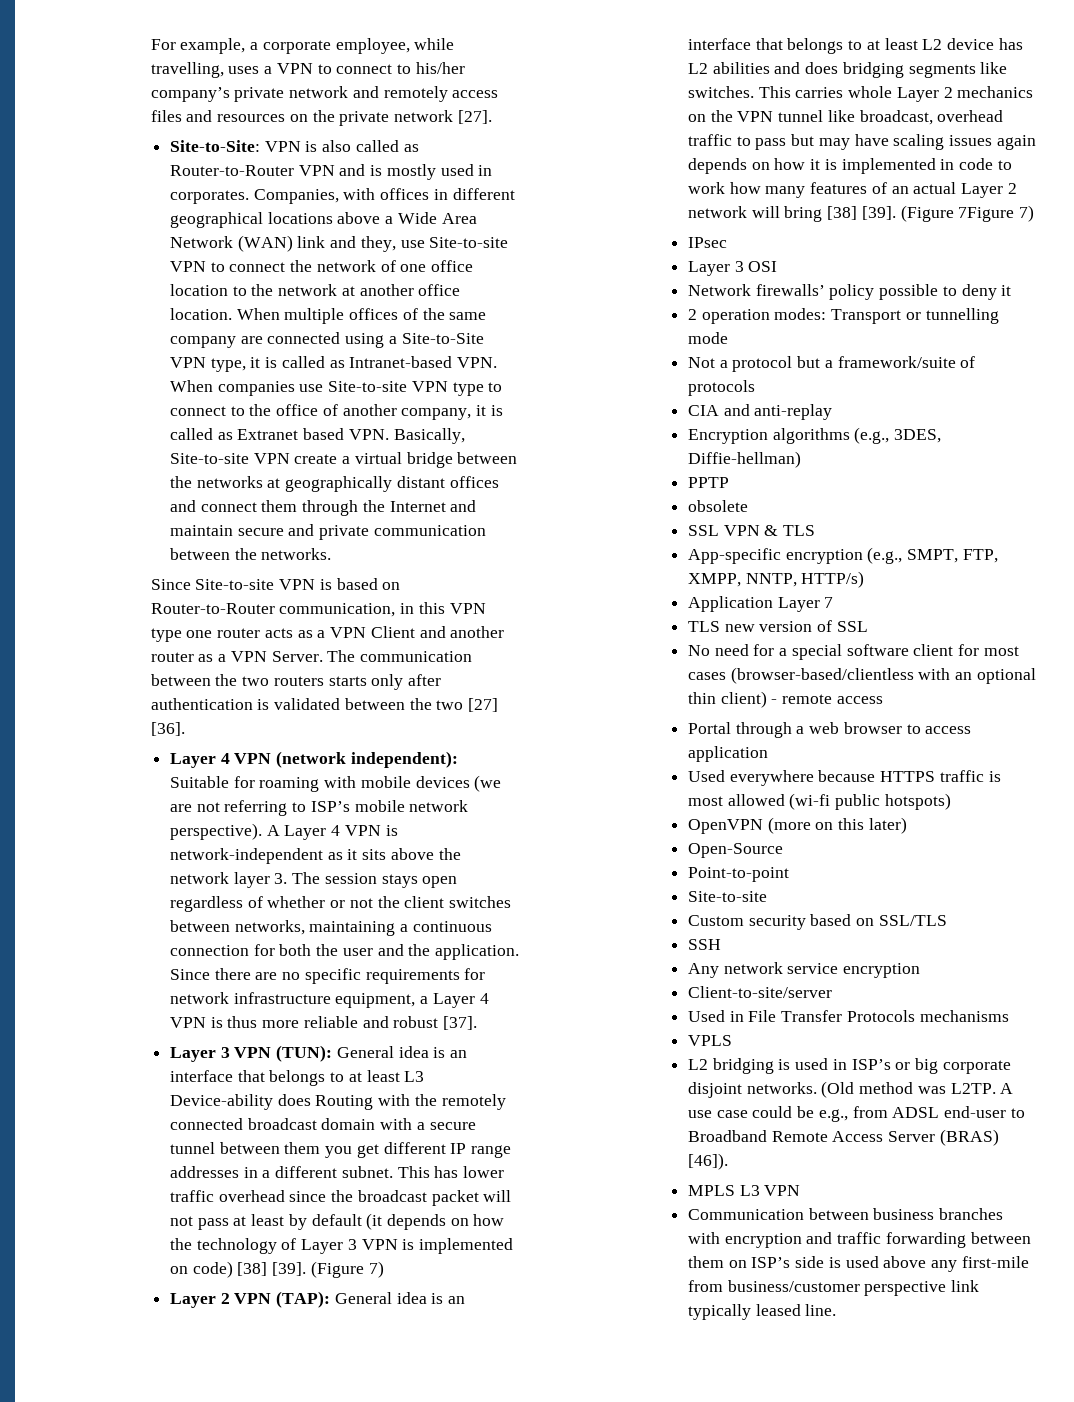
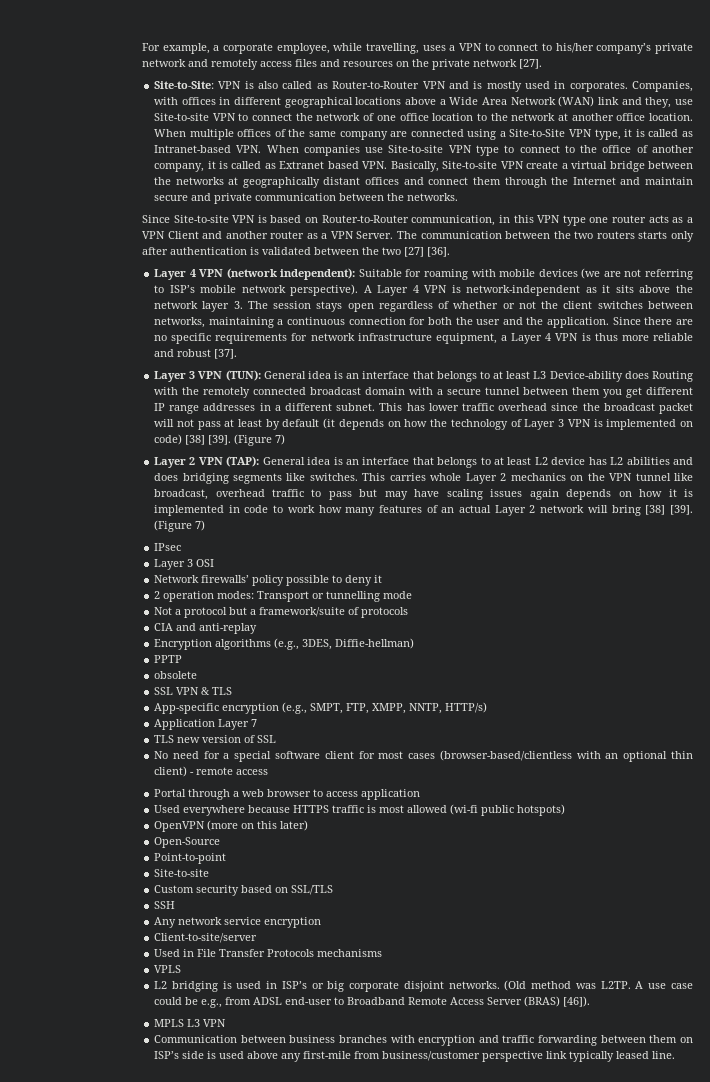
- This carries whole Layer 2 mechanics on the VPN tunnel like broadcast, overhead traffic to pass but may have scaling issues again depends on how it is implemented in code to work how many features of an actual Layer 2 network will bring [38] [39]. (Figure 7Figure 7)
+ This carries whole Layer 2 mechanics on the VPN tunnel like broadcast, overhead traffic to pass but may have scaling issues again depends on how it is implemented in code to work how many features of an actual Layer 2 network will bring [38] [39]. (Figure 7)

